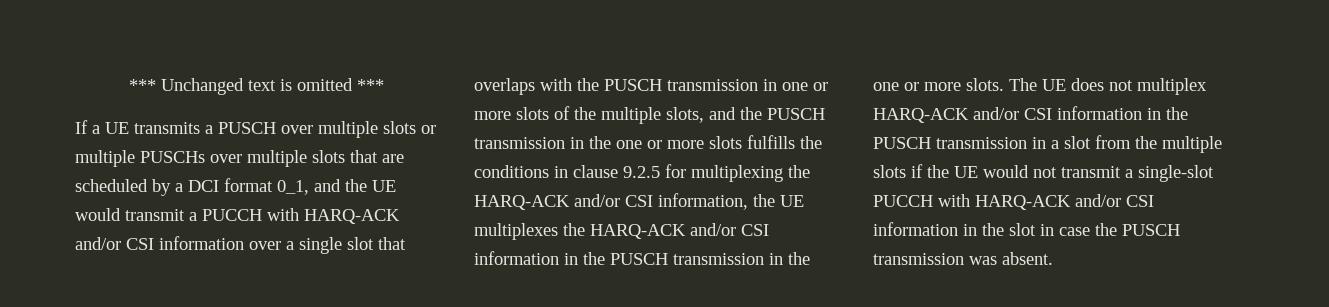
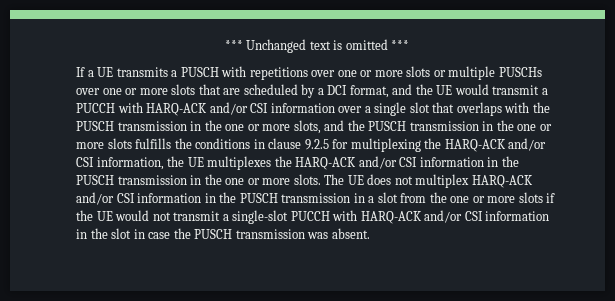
- If a UE transmits a PUSCH over multiple slots or multiple PUSCHs over multiple slots that are scheduled by a DCI format 0_1, and the UE would transmit a PUCCH with HARQ-ACK and/or CSI information over a single slot that overlaps with the PUSCH transmission in one or more slots of the multiple slots, and the PUSCH transmission in the one or more slots fulfills the conditions in clause 9.2.5 for multiplexing the HARQ-ACK and/or CSI information, the UE multiplexes the HARQ-ACK and/or CSI information in the PUSCH transmission in the one or more slots.
+ If a UE transmits a PUSCH with repetitions over one or more slots or multiple PUSCHs over one or more slots that are scheduled by a DCI format, and the UE would transmit a PUCCH with HARQ-ACK and/or CSI information over a single slot that overlaps with the PUSCH transmission in the one or more slots, and the PUSCH transmission in the one or more slots fulfills the conditions in clause 9.2.5 for multiplexing the HARQ-ACK and/or CSI information, the UE multiplexes the HARQ-ACK and/or CSI information in the PUSCH transmission in the one or more slots.
- The UE does not multiplex HARQ-ACK and/or CSI information in the PUSCH transmission in a slot from the multiple slots if the UE would not transmit a single-slot PUCCH with HARQ-ACK and/or CSI information in the slot in case the PUSCH transmission was absent.
+ The UE does not multiplex HARQ-ACK and/or CSI information in the PUSCH transmission in a slot from the one or more slots if the UE would not transmit a single-slot PUCCH with HARQ-ACK and/or CSI information in the slot in case the PUSCH transmission was absent.

